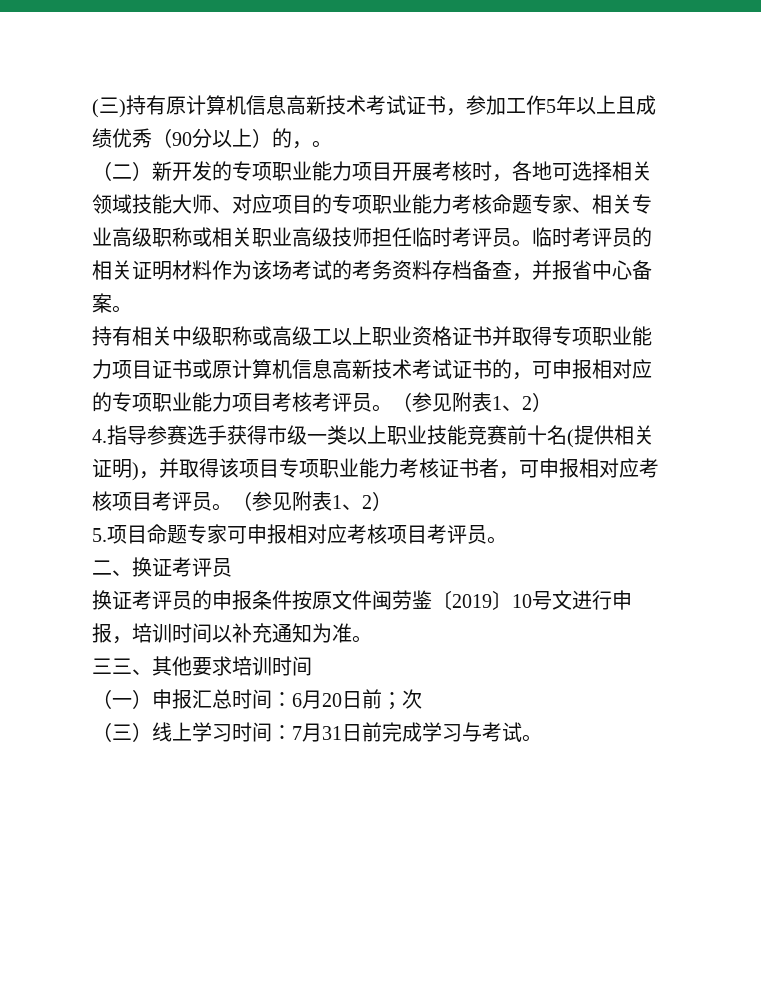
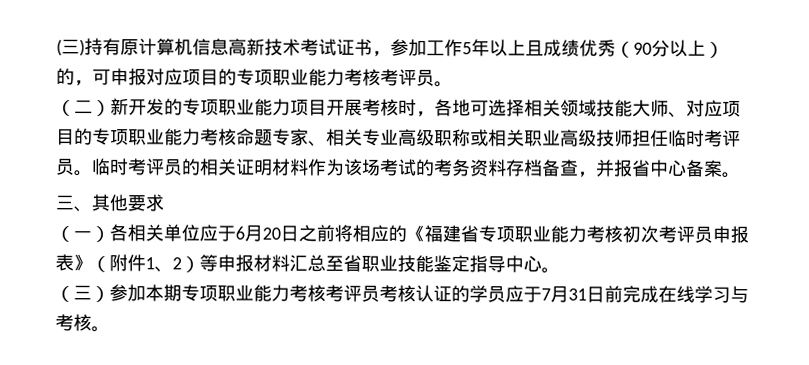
- (三)持有原计算机信息高新技术考试证书，参加工作5年以上且成绩优秀（90分以上）的，。
+ (三)持有原计算机信息高新技术考试证书，参加工作5年以上且成绩优秀（90分以上）的，可申报对应项目的专项职业能力考核考评员。
- 持有相关中级职称或高级工以上职业资格证书并取得专项职业能力项目证书或原计算机信息高新技术考试证书的，可申报相对应的专项职业能力项目考核考评员。（参见附表1、2）
- 4.指导参赛选手获得市级一类以上职业技能竞赛前十名(提供相关证明)，并取得该项目专项职业能力考核证书者，可申报相对应考核项目考评员。（参见附表1、2）
- 5.项目命题专家可申报相对应考核项目考评员。
- 二、换证考评员
- 换证考评员的申报条件按原文件闽劳鉴〔2019〕10号文进行申报，培训时间以补充通知为准。
- 三三、其他要求培训时间
- （一）申报汇总时间：6月20日前；次
- （三）线上学习时间：7月31日前完成学习与考试。
+ 三、其他要求
+ （一）各相关单位应于6月20日之前将相应的《福建省专项职业能力考核初次考评员申报表》（附件1、2）等申报材料汇总至省职业技能鉴定指导中心。
+ （三）参加本期专项职业能力考核考评员考核认证的学员应于7月31日前完成在线学习与考核。

